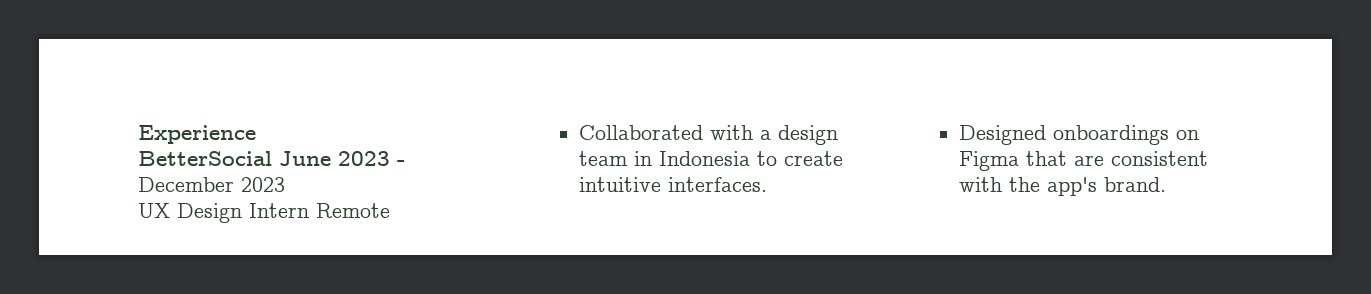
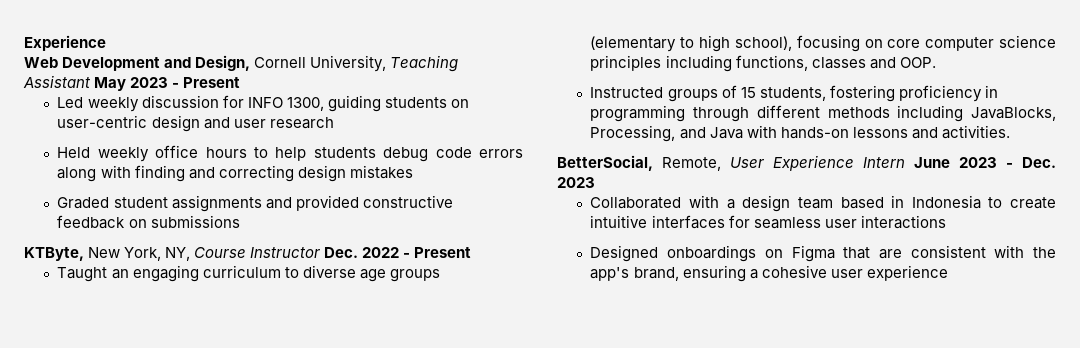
- BetterSocial June 2023 - December 2023
- UX Design Intern Remote
+ Web Development and Design, Cornell University, Teaching Assistant May 2023 - Present
+ Led weekly discussion for INFO 1300, guiding students on user-centric design and user research
+ Held weekly office hours to help students debug code errors along with finding and correcting design mistakes
+ Graded student assignments and provided constructive feedback on submissions
+ KTByte, New York, NY, Course Instructor Dec. 2022 - Present
+ Taught an engaging curriculum to diverse age groups (elementary to high school), focusing on core computer science principles including functions, classes and OOP.
+ Instructed groups of 15 students, fostering proficiency in programming through different methods including JavaBlocks, Processing, and Java with hands-on lessons and activities.
+ BetterSocial, Remote, User Experience Intern June 2023 - Dec. 2023
- Collaborated with a design team in Indonesia to create intuitive interfaces.
+ Collaborated with a design team based in Indonesia to create intuitive interfaces for seamless user interactions
- Designed onboardings on Figma that are consistent with the app's brand.
+ Designed onboardings on Figma that are consistent with the app's brand, ensuring a cohesive user experience

